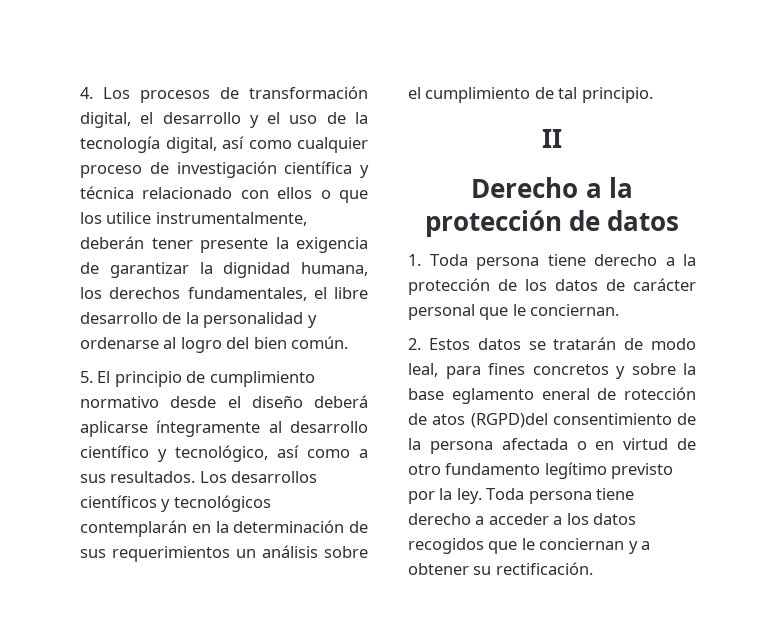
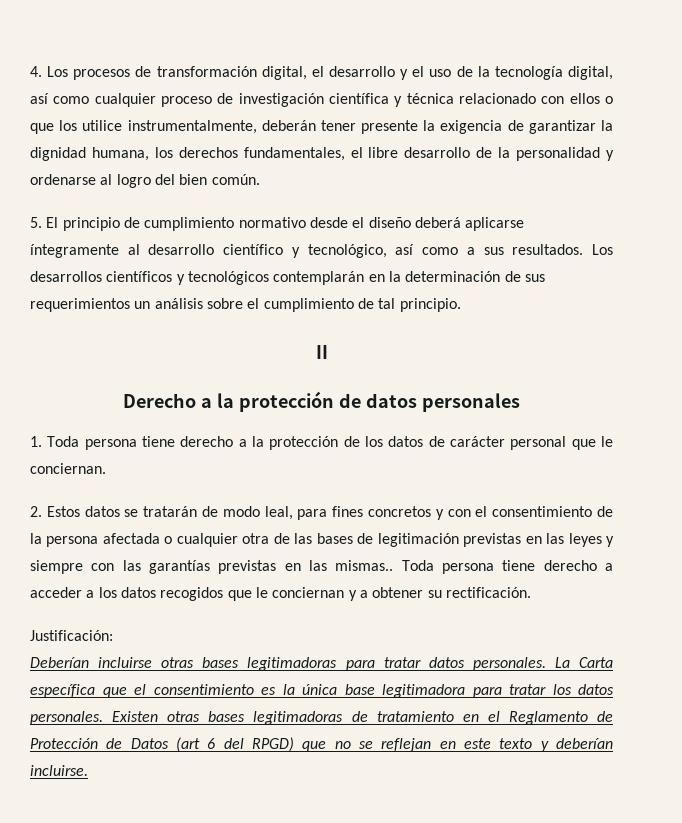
- Derecho a la protección de datos
+ Derecho a la protección de datos personales
- 2. Estos datos se tratarán de modo leal, para fines concretos y sobre la base eglamento eneral de rotección de atos (RGPD)del consentimiento de la persona afectada o en virtud de otro fundamento legítimo previsto por la ley.
+ 2. Estos datos se tratarán de modo leal, para fines concretos y con el consentimiento de la persona afectada o cualquier otra de las bases de legitimación previstas en las leyes y siempre con las garantías previstas en las mismas..
+ Justificación:
+ Deberían incluirse otras bases legitimadoras para tratar datos personales. La Carta específica que el consentimiento es la única base legitimadora para tratar los datos personales. Existen otras bases legitimadoras de tratamiento en el Reglamento de Protección de Datos (art 6 del RPGD) que no se reflejan en este texto y deberían incluirse.

